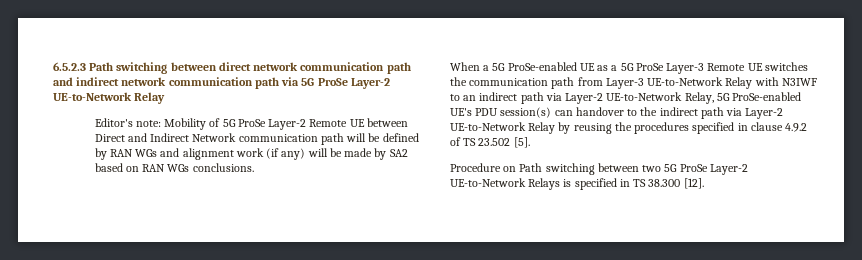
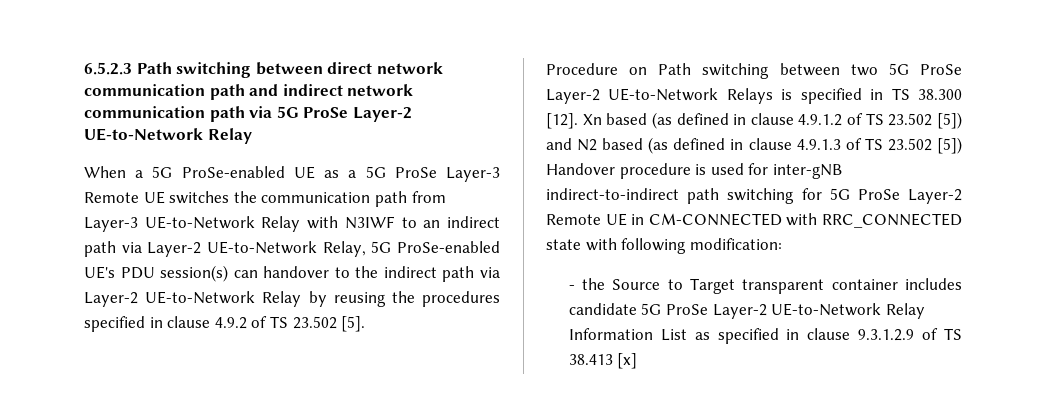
- Editor's note: Mobility of 5G ProSe Layer-2 Remote UE between Direct and Indirect Network communication path will be defined by RAN WGs and alignment work (if any) will be made by SA2 based on RAN WGs conclusions.
+ Xn based (as defined in clause 4.9.1.2 of TS 23.502 [5]) and N2 based (as defined in clause 4.9.1.3 of TS 23.502 [5]) Handover procedure is used for inter-gNB indirect-to-indirect path switching for 5G ProSe Layer-2 Remote UE in CM-CONNECTED with RRC_CONNECTED state with following modification:
+ - the Source to Target transparent container includes candidate 5G ProSe Layer-2 UE-to-Network Relay Information List as specified in clause 9.3.1.2.9 of TS 38.413 [x]

